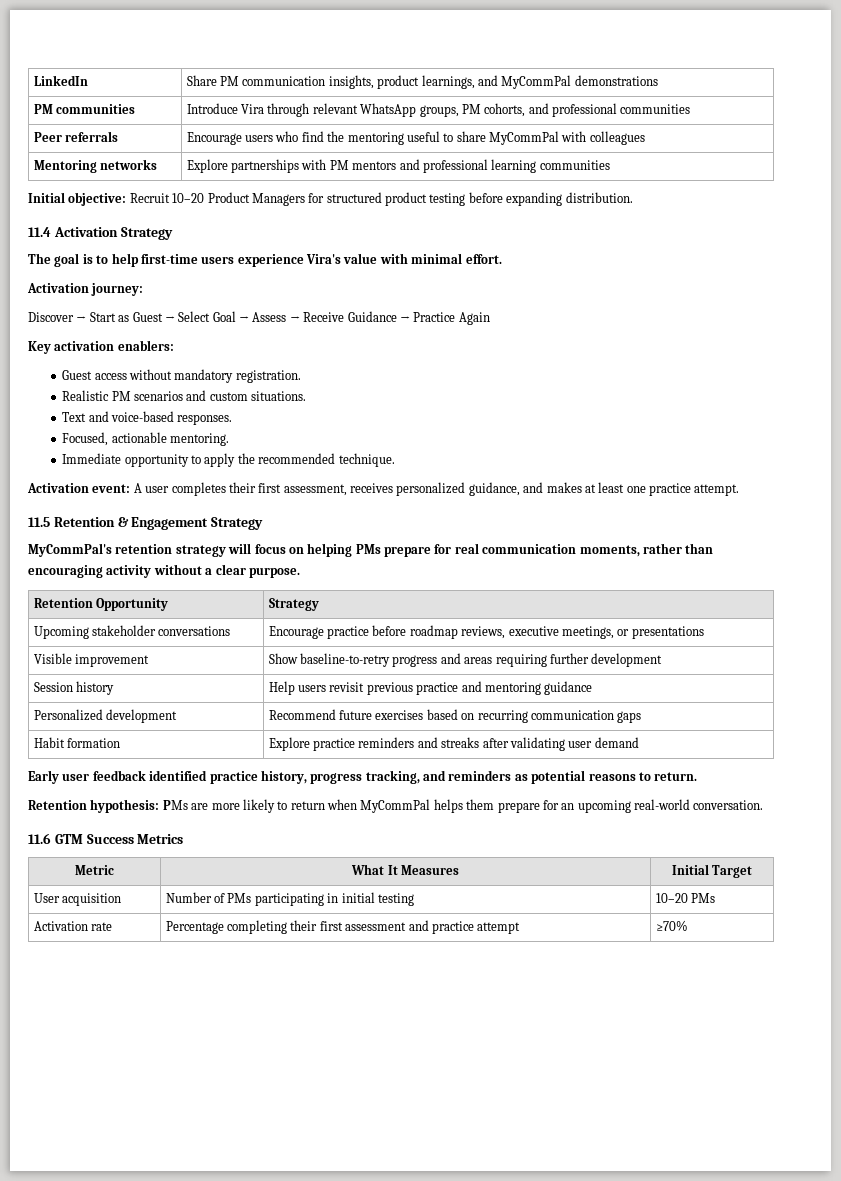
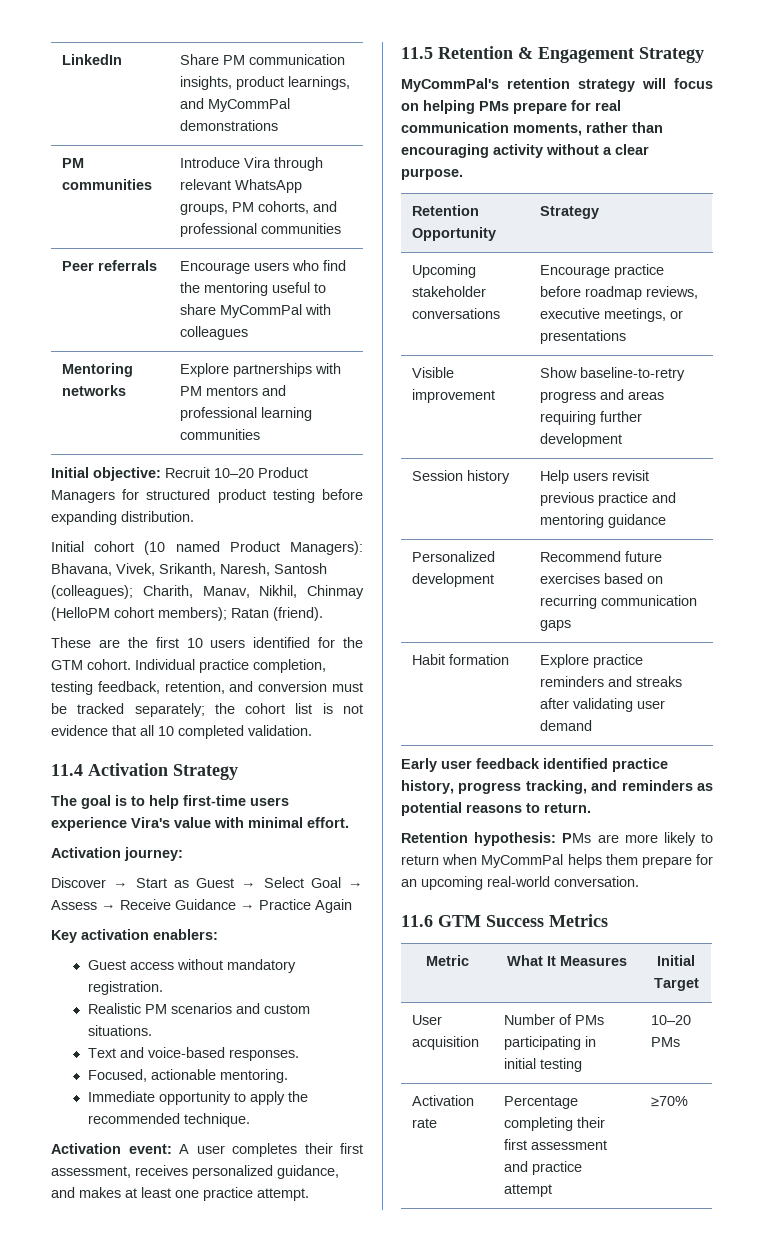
+ Initial cohort (10 named Product Managers): Bhavana, Vivek, Srikanth, Naresh, Santosh (colleagues); Charith, Manav, Nikhil, Chinmay (HelloPM cohort members); Ratan (friend).
+ These are the first 10 users identified for the GTM cohort. Individual practice completion, testing feedback, retention, and conversion must be tracked separately; the cohort list is not evidence that all 10 completed validation.

